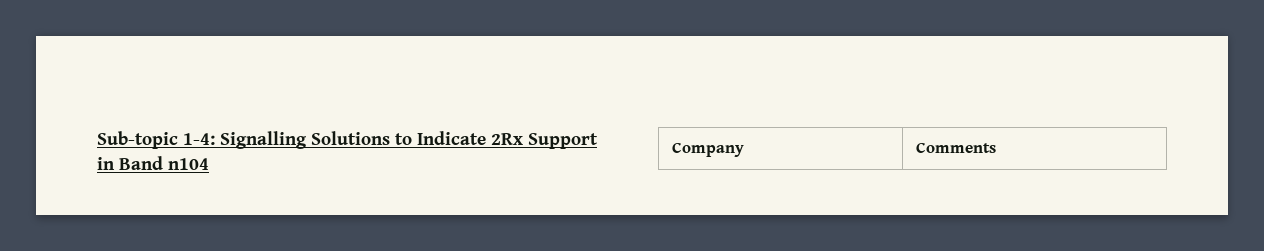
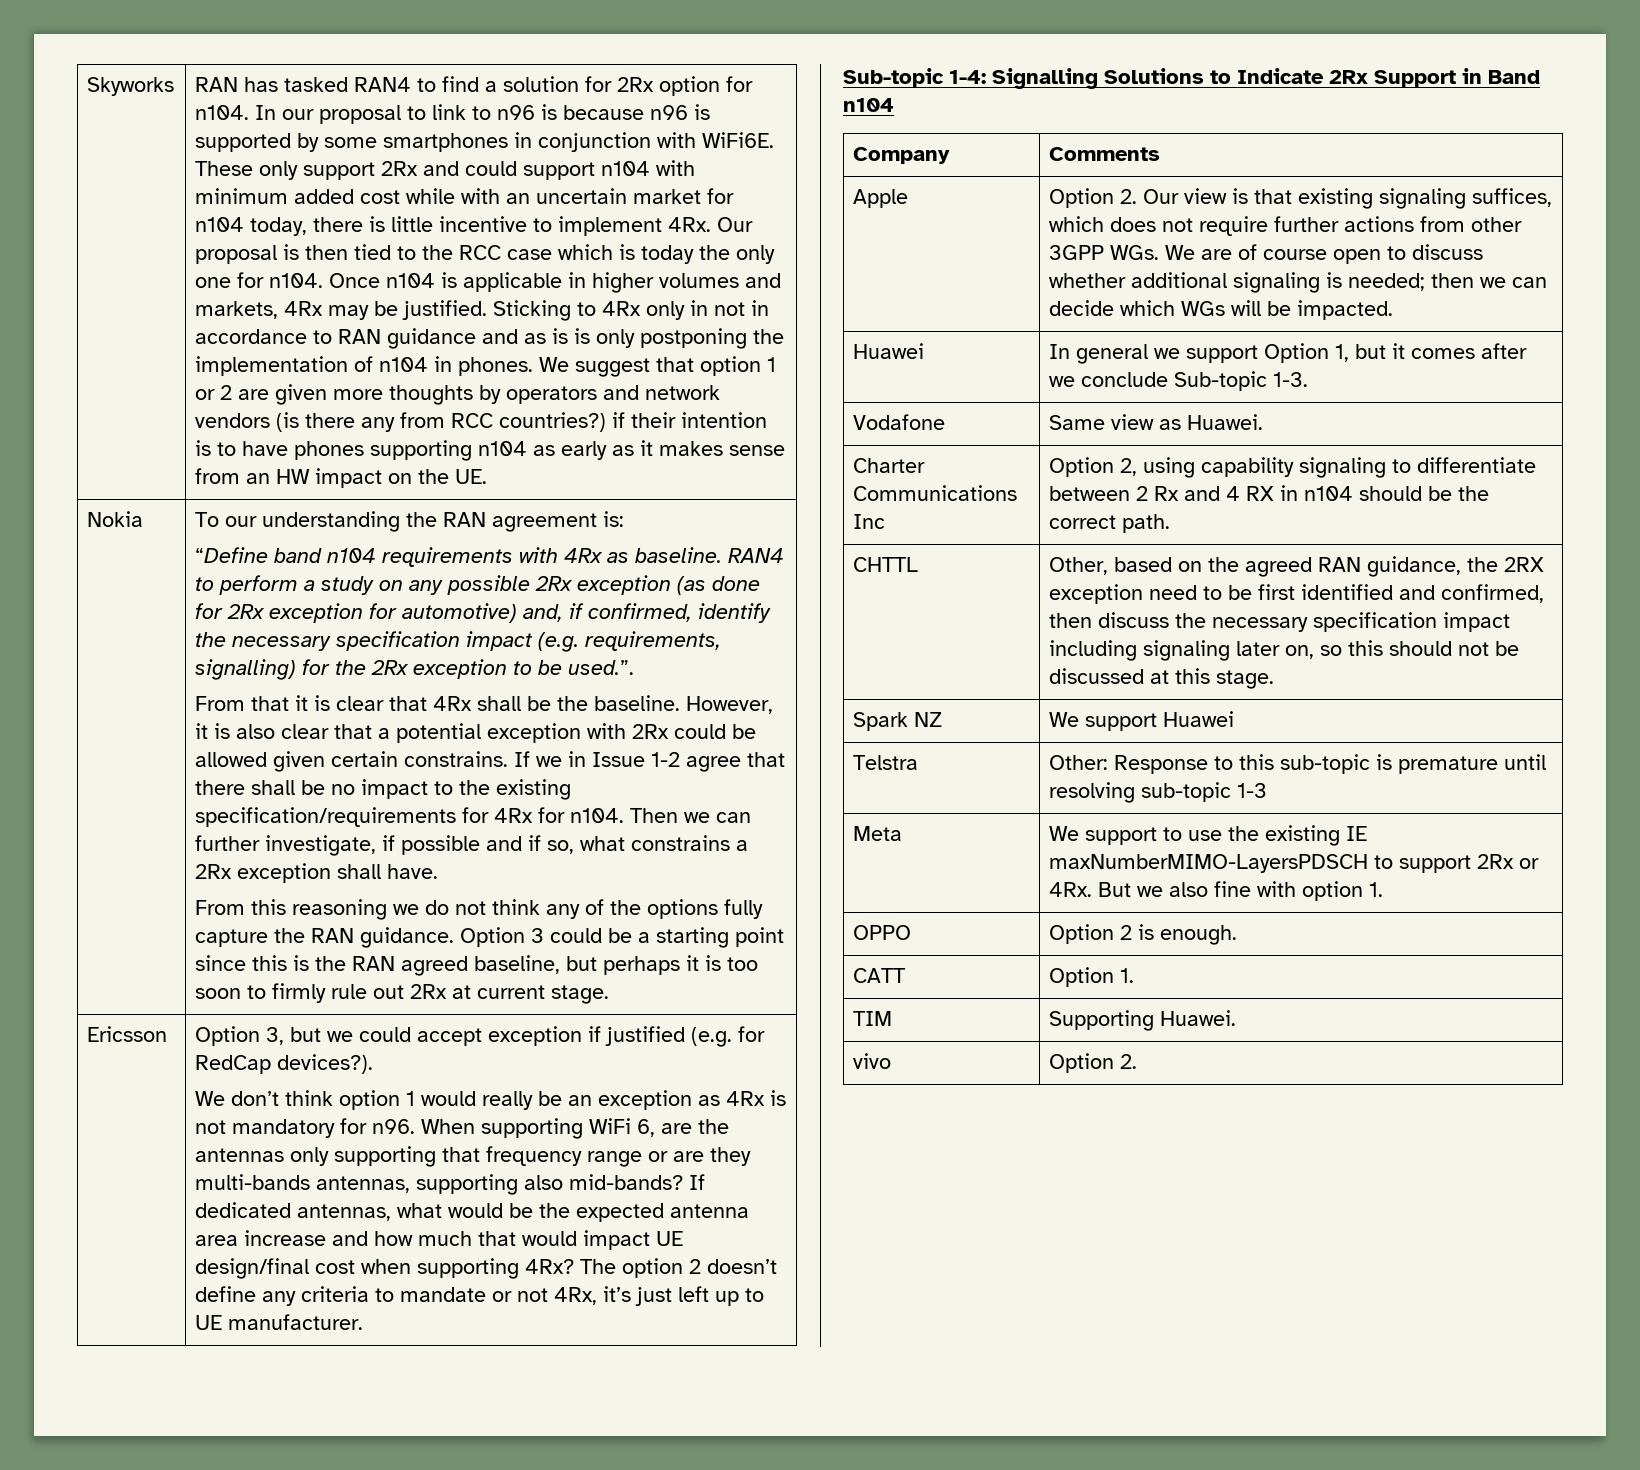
+ Skyworks | RAN has tasked RAN4 to find a solution for 2Rx option for n104. In our proposal to link to n96 is because n96 is supported by some smartphones in conjunction with WiFi6E. These only support 2Rx and could support n104 with minimum added cost while with an uncertain market for n104 today, there is little incentive to implement 4Rx. Our proposal is then tied to the RCC case which is today the only one for n104. Once n104 is applicable in higher volumes and markets, 4Rx may be justified. Sticking to 4Rx only in not in accordance to RAN guidance and as is is only postponing the implementation of n104 in phones. We suggest that option 1 or 2 are given more thoughts by operators and network vendors (is there any from RCC countries?) if their intention is to have phones supporting n104 as early as it makes sense from an HW impact on the UE.
+ Nokia | To our understanding the RAN agreement is:
+ “Define band n104 requirements with 4Rx as baseline. RAN4 to perform a study on any possible 2Rx exception (as done for 2Rx exception for automotive) and, if confirmed, identify the necessary specification impact (e.g. requirements, signalling) for the 2Rx exception to be used.”.
+ From that it is clear that 4Rx shall be the baseline. However, it is also clear that a potential exception with 2Rx could be allowed given certain constrains. If we in Issue 1-2 agree that there shall be no impact to the existing specification/requirements for 4Rx for n104. Then we can further investigate, if possible and if so, what constrains a 2Rx exception shall have.
+ From this reasoning we do not think any of the options fully capture the RAN guidance. Option 3 could be a starting point since this is the RAN agreed baseline, but perhaps it is too soon to firmly rule out 2Rx at current stage.
+ Ericsson | Option 3, but we could accept exception if justified (e.g. for RedCap devices?).
+ We don’t think option 1 would really be an exception as 4Rx is not mandatory for n96. When supporting WiFi 6, are the antennas only supporting that frequency range or are they multi-bands antennas, supporting also mid-bands? If dedicated antennas, what would be the expected antenna area increase and how much that would impact UE design/final cost when supporting 4Rx? The option 2 doesn’t define any criteria to mandate or not 4Rx, it’s just left up to UE manufacturer.
+ Apple | Option 2. Our view is that existing signaling suffices, which does not require further actions from other 3GPP WGs. We are of course open to discuss whether additional signaling is needed; then we can decide which WGs will be impacted.
+ Huawei | In general we support Option 1, but it comes after we conclude Sub-topic 1-3.
+ Vodafone | Same view as Huawei.
+ Charter Communications Inc | Option 2, using capability signaling to differentiate between 2 Rx and 4 RX in n104 should be the correct path.
+ CHTTL | Other, based on the agreed RAN guidance, the 2RX exception need to be first identified and confirmed, then discuss the necessary specification impact including signaling later on, so this should not be discussed at this stage.
+ Spark NZ | We support Huawei
+ Telstra | Other: Response to this sub-topic is premature until resolving sub-topic 1-3
+ Meta | We support to use the existing IE maxNumberMIMO-LayersPDSCH to support 2Rx or 4Rx. But we also fine with option 1.
+ OPPO | Option 2 is enough.
+ CATT | Option 1.
+ TIM | Supporting Huawei.
+ vivo | Option 2.

